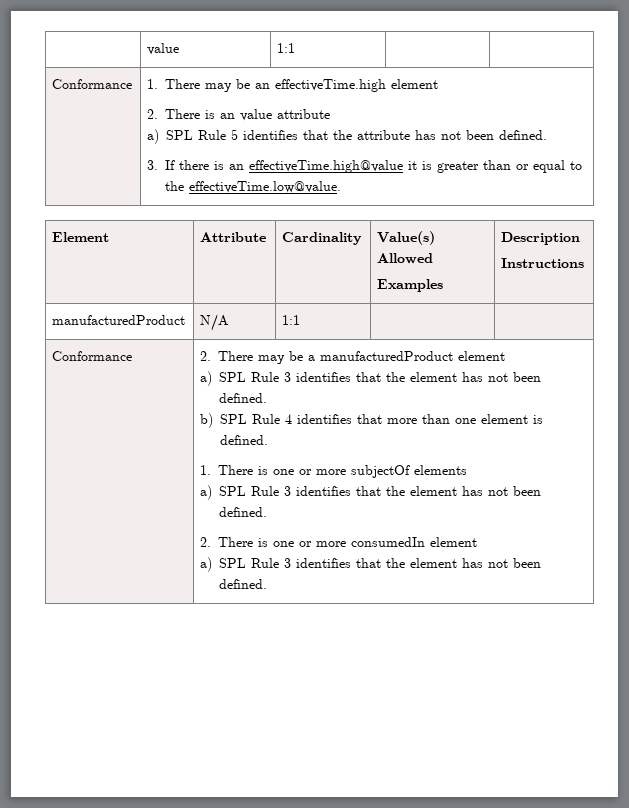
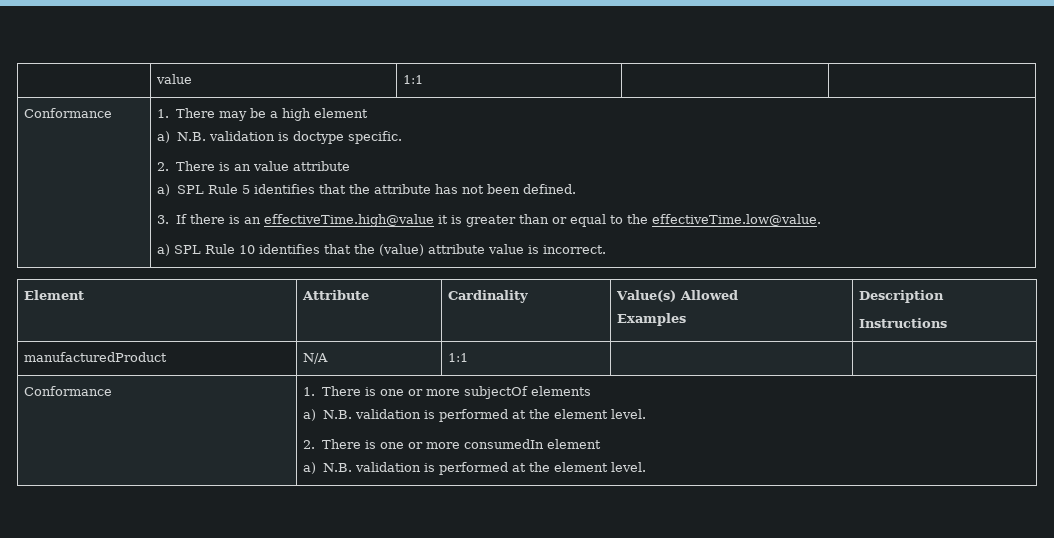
- 1. There may be an effectiveTime.high element
+ 1. There may be a high element
+ a) N.B. validation is doctype specific.
+ a) SPL Rule 10 identifies that the (value) attribute value is incorrect.
- 2. There may be a manufacturedProduct element
- a) SPL Rule 3 identifies that the element has not been defined.
- b) SPL Rule 4 identifies that more than one element is defined.
  1. There is one or more subjectOf elements
- a) SPL Rule 3 identifies that the element has not been defined.
+ a) N.B. validation is performed at the element level.
  2. There is one or more consumedIn element
- a) SPL Rule 3 identifies that the element has not been defined.
+ a) N.B. validation is performed at the element level.

